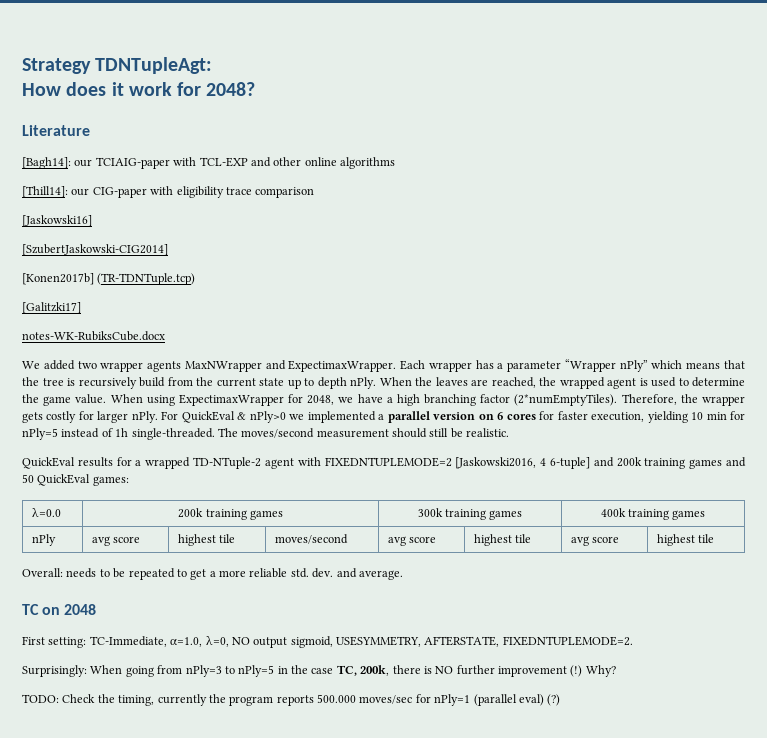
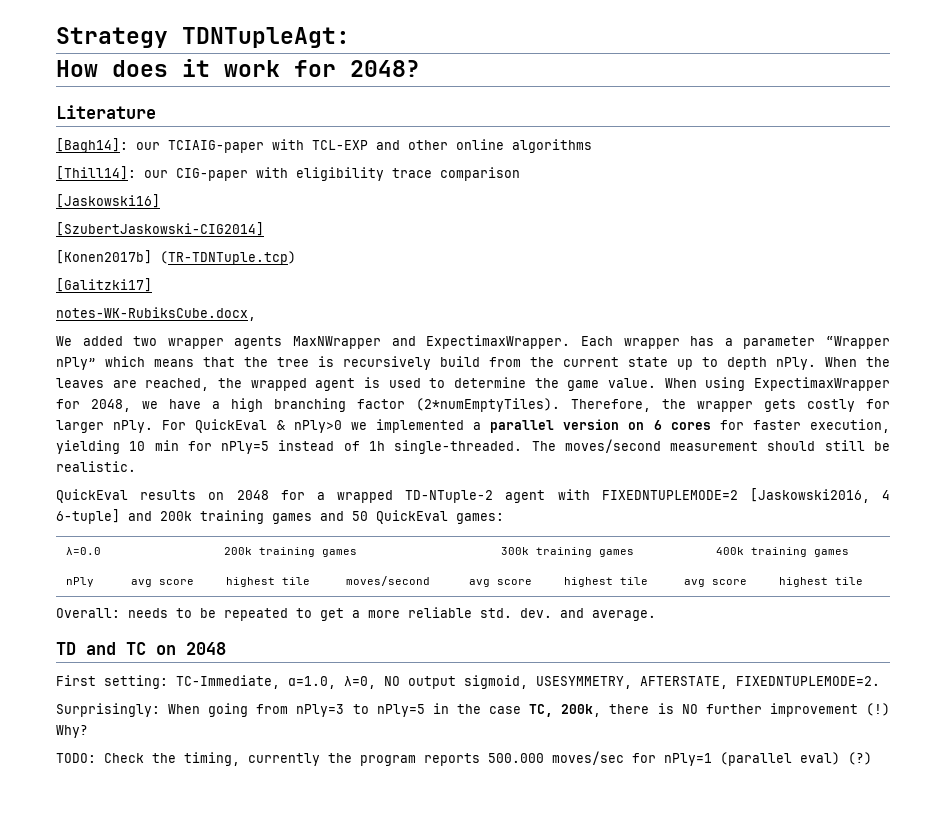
- notes-WK-RubiksCube.docx
+ notes-WK-RubiksCube.docx,
- QuickEval results for a wrapped TD-NTuple-2 agent with FIXEDNTUPLEMODE=2 [Jaskowski2016, 4 6-tuple] and 200k training games and 50 QuickEval games:
+ QuickEval results on 2048 for a wrapped TD-NTuple-2 agent with FIXEDNTUPLEMODE=2 [Jaskowski2016, 4 6-tuple] and 200k training games and 50 QuickEval games:
- TC on 2048
+ TD and TC on 2048

